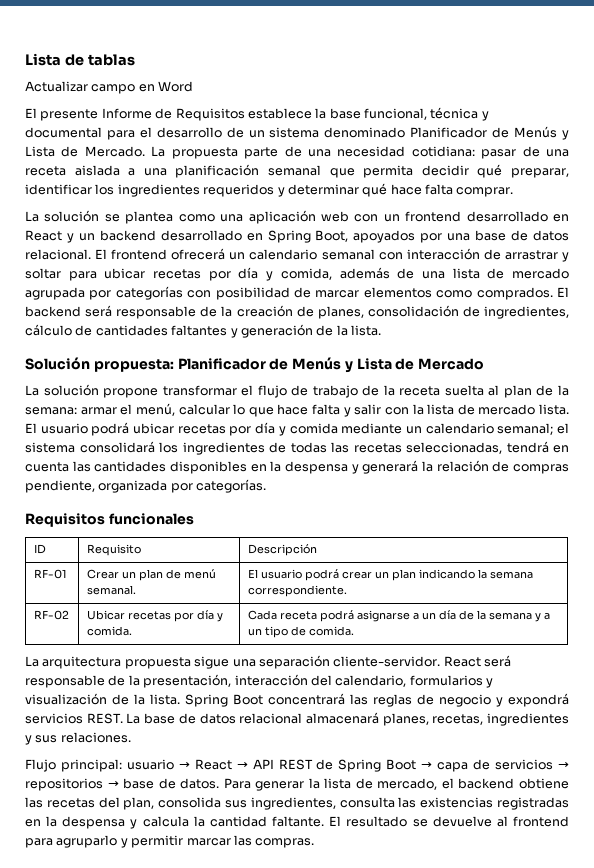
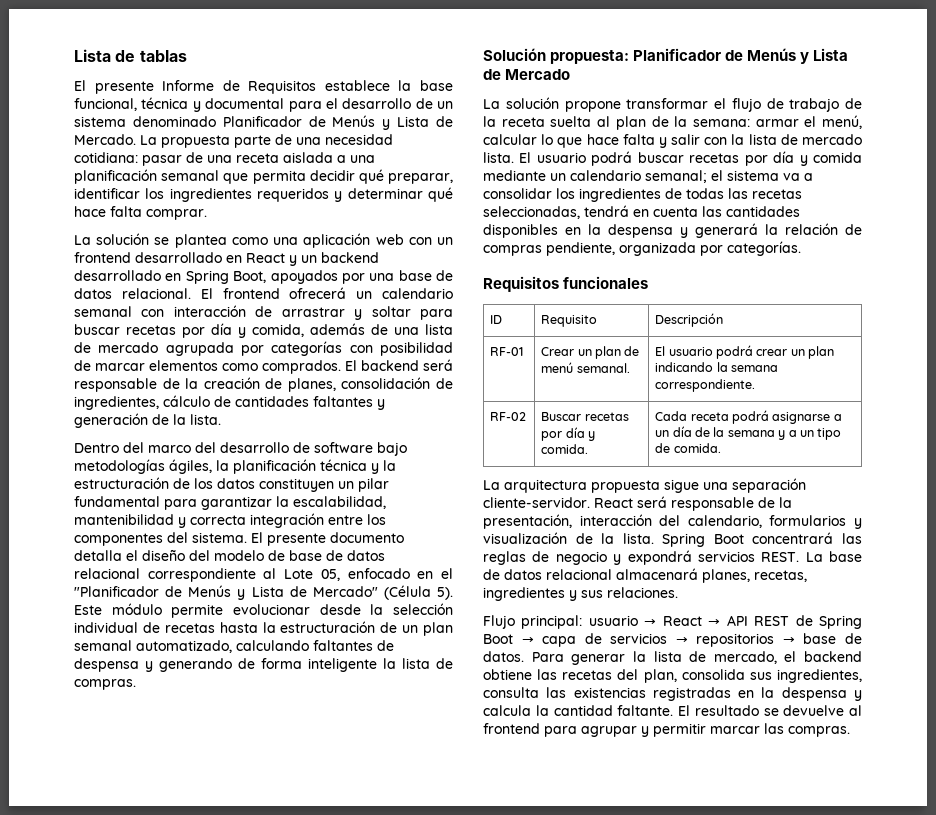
- Actualizar campo en Word
- El frontend ofrecerá un calendario semanal con interacción de arrastrar y soltar para ubicar recetas por día y comida, además de una lista de mercado agrupada por categorías con posibilidad de marcar elementos como comprados.
+ El frontend ofrecerá un calendario semanal con interacción de arrastrar y soltar para buscar recetas por día y comida, además de una lista de mercado agrupada por categorías con posibilidad de marcar elementos como comprados.
+ Dentro del marco del desarrollo de software bajo metodologías ágiles, la planificación técnica y la estructuración de los datos constituyen un pilar fundamental para garantizar la escalabilidad, mantenibilidad y correcta integración entre los componentes del sistema. El presente documento detalla el diseño del modelo de base de datos relacional correspondiente al Lote 05, enfocado en el "Planificador de Menús y Lista de Mercado" (Célula 5). Este módulo permite evolucionar desde la selección individual de recetas hasta la estructuración de un plan semanal automatizado, calculando faltantes de despensa y generando de forma inteligente la lista de compras.
- El usuario podrá ubicar recetas por día y comida mediante un calendario semanal; el sistema consolidará los ingredientes de todas las recetas seleccionadas, tendrá en cuenta las cantidades disponibles en la despensa y generará la relación de compras pendiente, organizada por categorías.
+ El usuario podrá buscar recetas por día y comida mediante un calendario semanal; el sistema va a consolidar los ingredientes de todas las recetas seleccionadas, tendrá en cuenta las cantidades disponibles en la despensa y generará la relación de compras pendiente, organizada por categorías.
- RF-02 | Ubicar recetas por día y comida. | Cada receta podrá asignarse a un día de la semana y a un tipo de comida.
+ RF-02 | Buscar recetas por día y comida. | Cada receta podrá asignarse a un día de la semana y a un tipo de comida.
- El resultado se devuelve al frontend para agruparlo y permitir marcar las compras.
+ El resultado se devuelve al frontend para agrupar y permitir marcar las compras.

